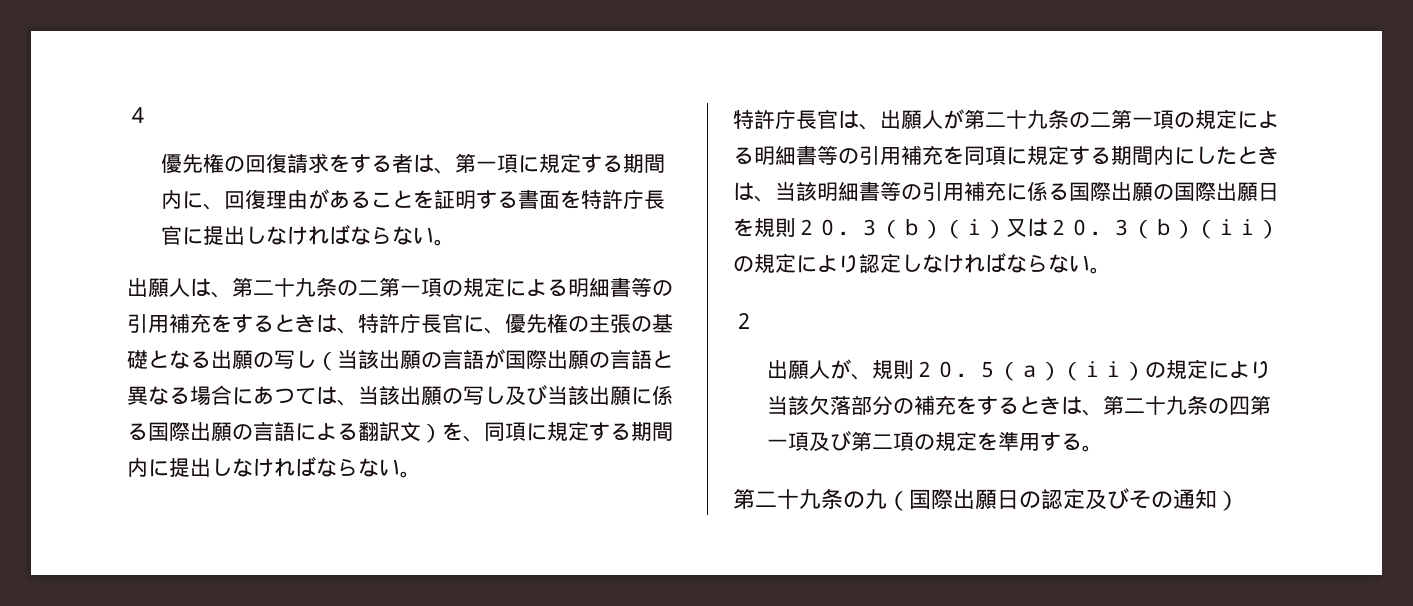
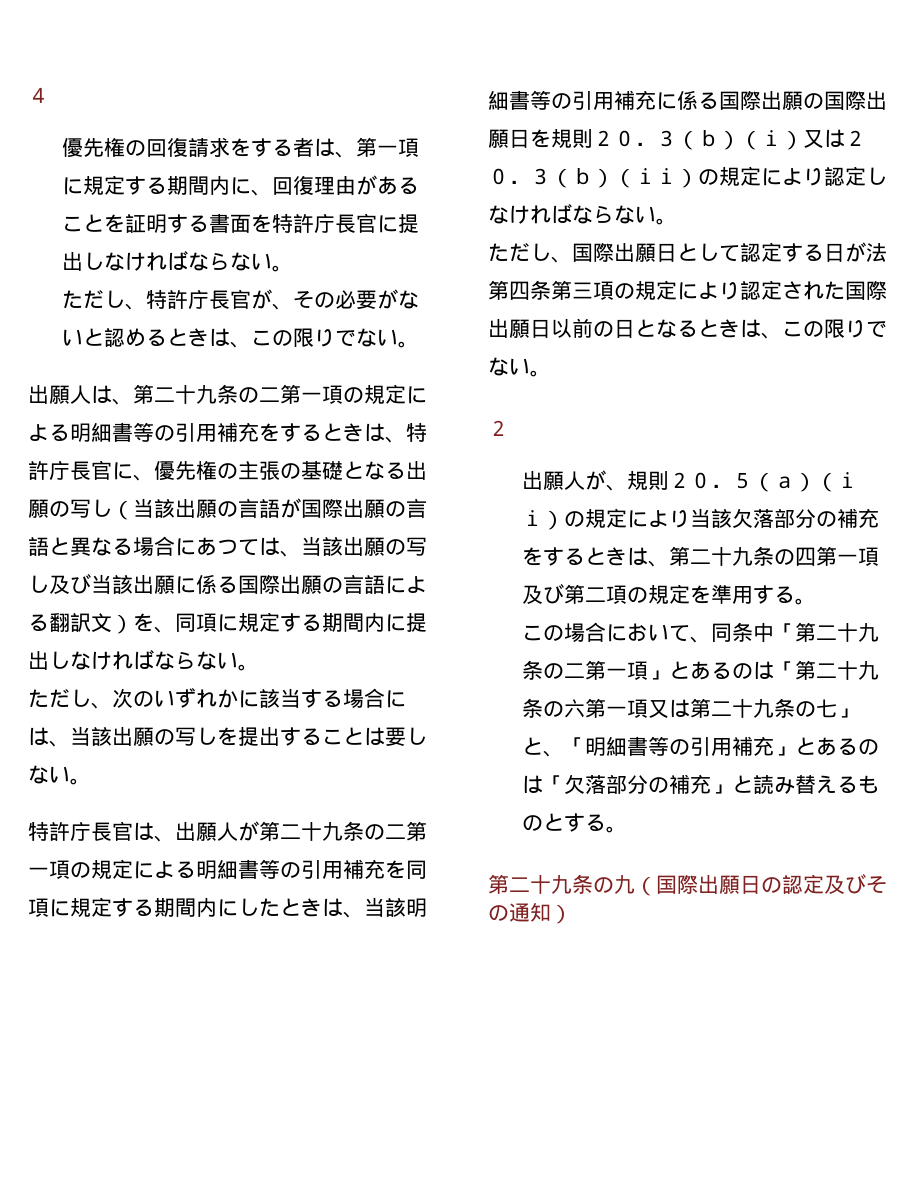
+ ただし、特許庁長官が、その必要がないと認めるときは、この限りでない。
+ ただし、次のいずれかに該当する場合には、当該出願の写しを提出することは要しない。
+ ただし、国際出願日として認定する日が法第四条第三項の規定により認定された国際出願日以前の日となるときは、この限りでない。
+ この場合において、同条中「第二十九条の二第一項」とあるのは「第二十九条の六第一項又は第二十九条の七」と、「明細書等の引用補充」とあるのは「欠落部分の補充」と読み替えるものとする。

